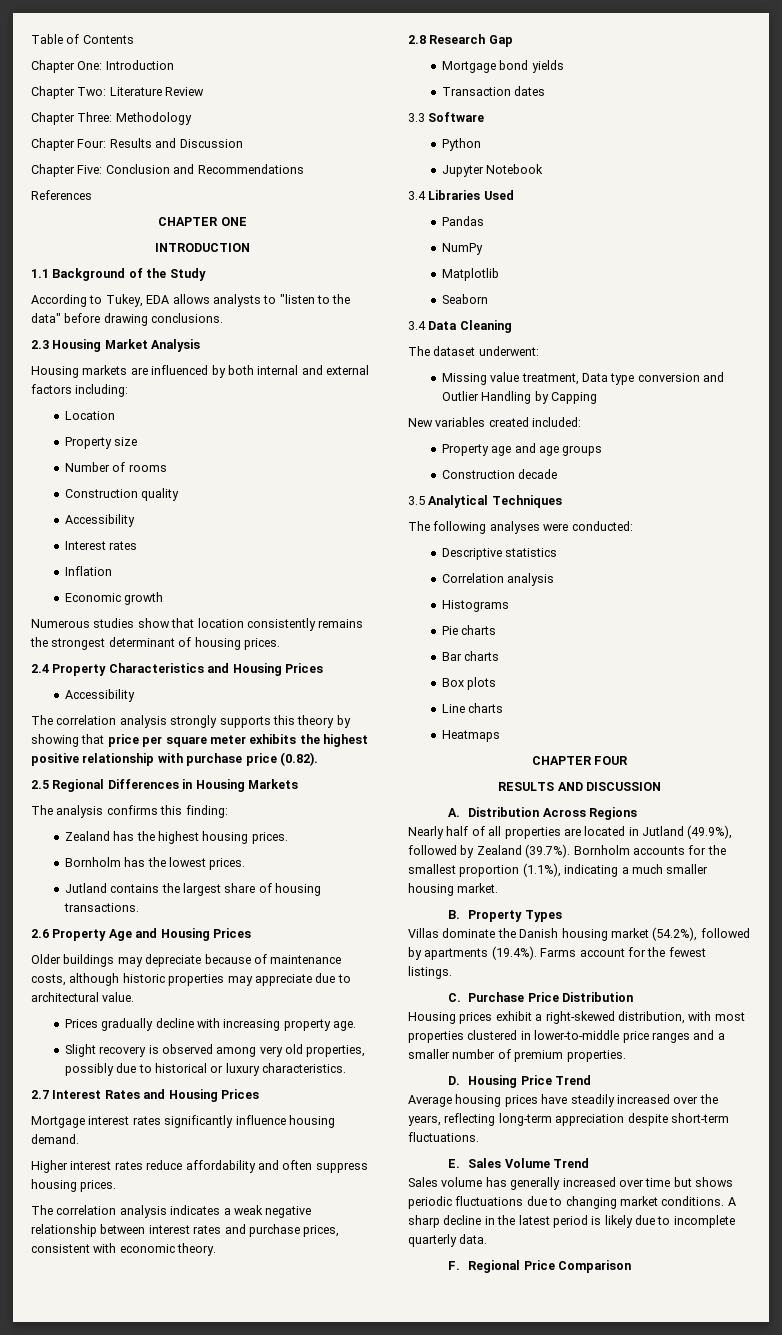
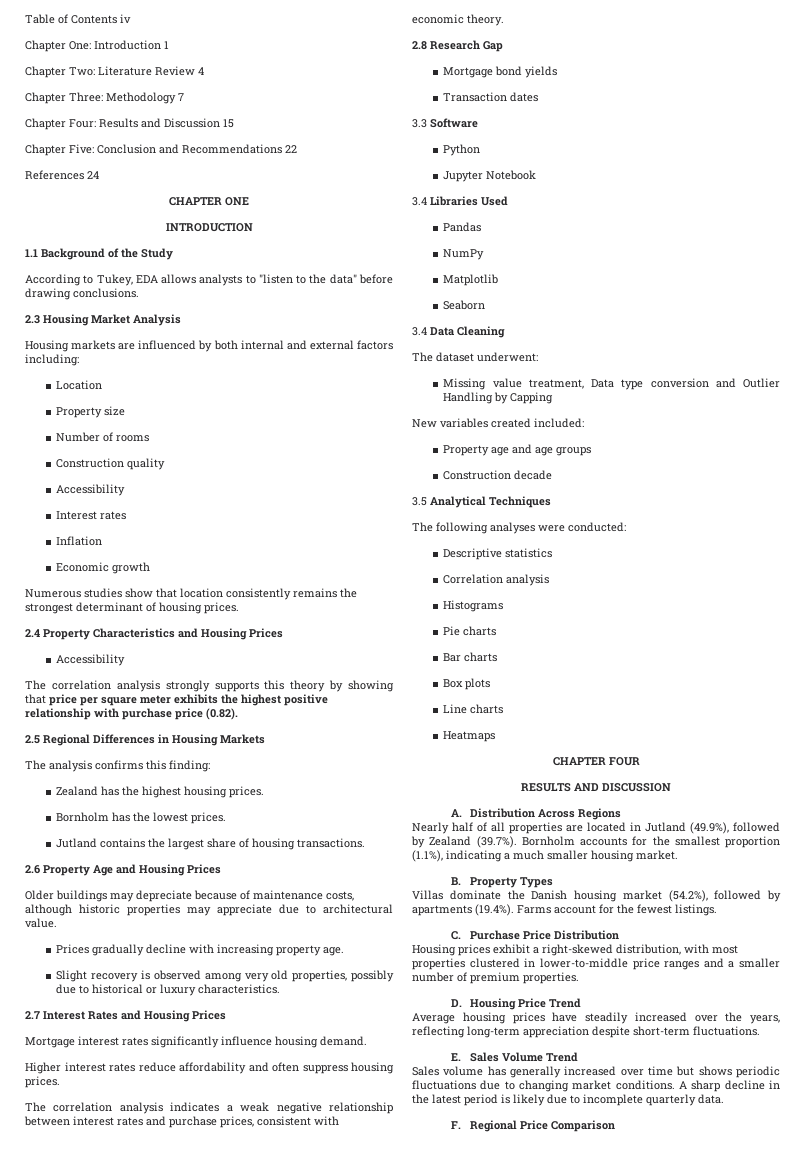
- Table of Contents
+ Table of Contents iv
- Chapter One: Introduction
+ Chapter One: Introduction 1
- Chapter Two: Literature Review
+ Chapter Two: Literature Review 4
- Chapter Three: Methodology
+ Chapter Three: Methodology 7
- Chapter Four: Results and Discussion
+ Chapter Four: Results and Discussion 15
- Chapter Five: Conclusion and Recommendations
+ Chapter Five: Conclusion and Recommendations 22
- References
+ References 24

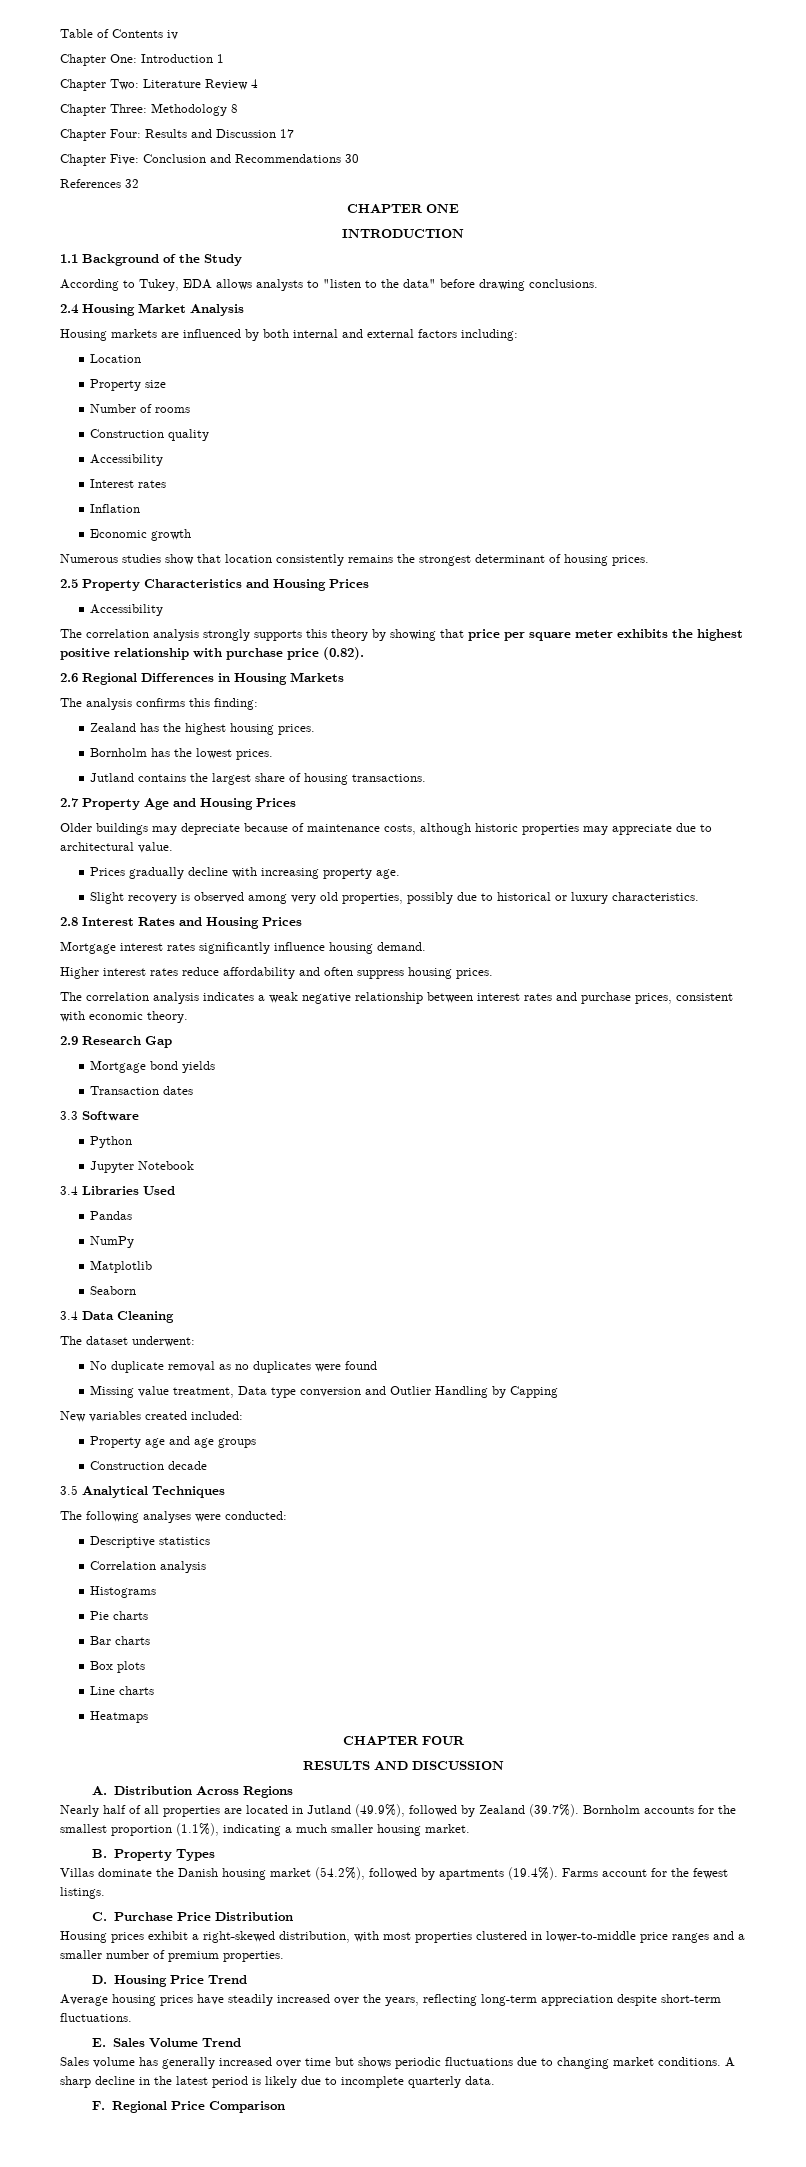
- Chapter Three: Methodology 7
+ Chapter Three: Methodology 8
- Chapter Four: Results and Discussion 15
+ Chapter Four: Results and Discussion 17
- Chapter Five: Conclusion and Recommendations 22
+ Chapter Five: Conclusion and Recommendations 30
- References 24
+ References 32
- 2.3 Housing Market Analysis
+ 2.4 Housing Market Analysis
- 2.4 Property Characteristics and Housing Prices
+ 2.5 Property Characteristics and Housing Prices
- 2.5 Regional Differences in Housing Markets
+ 2.6 Regional Differences in Housing Markets
- 2.6 Property Age and Housing Prices
+ 2.7 Property Age and Housing Prices
- 2.7 Interest Rates and Housing Prices
+ 2.8 Interest Rates and Housing Prices
- 2.8 Research Gap
+ 2.9 Research Gap
+ No duplicate removal as no duplicates were found

